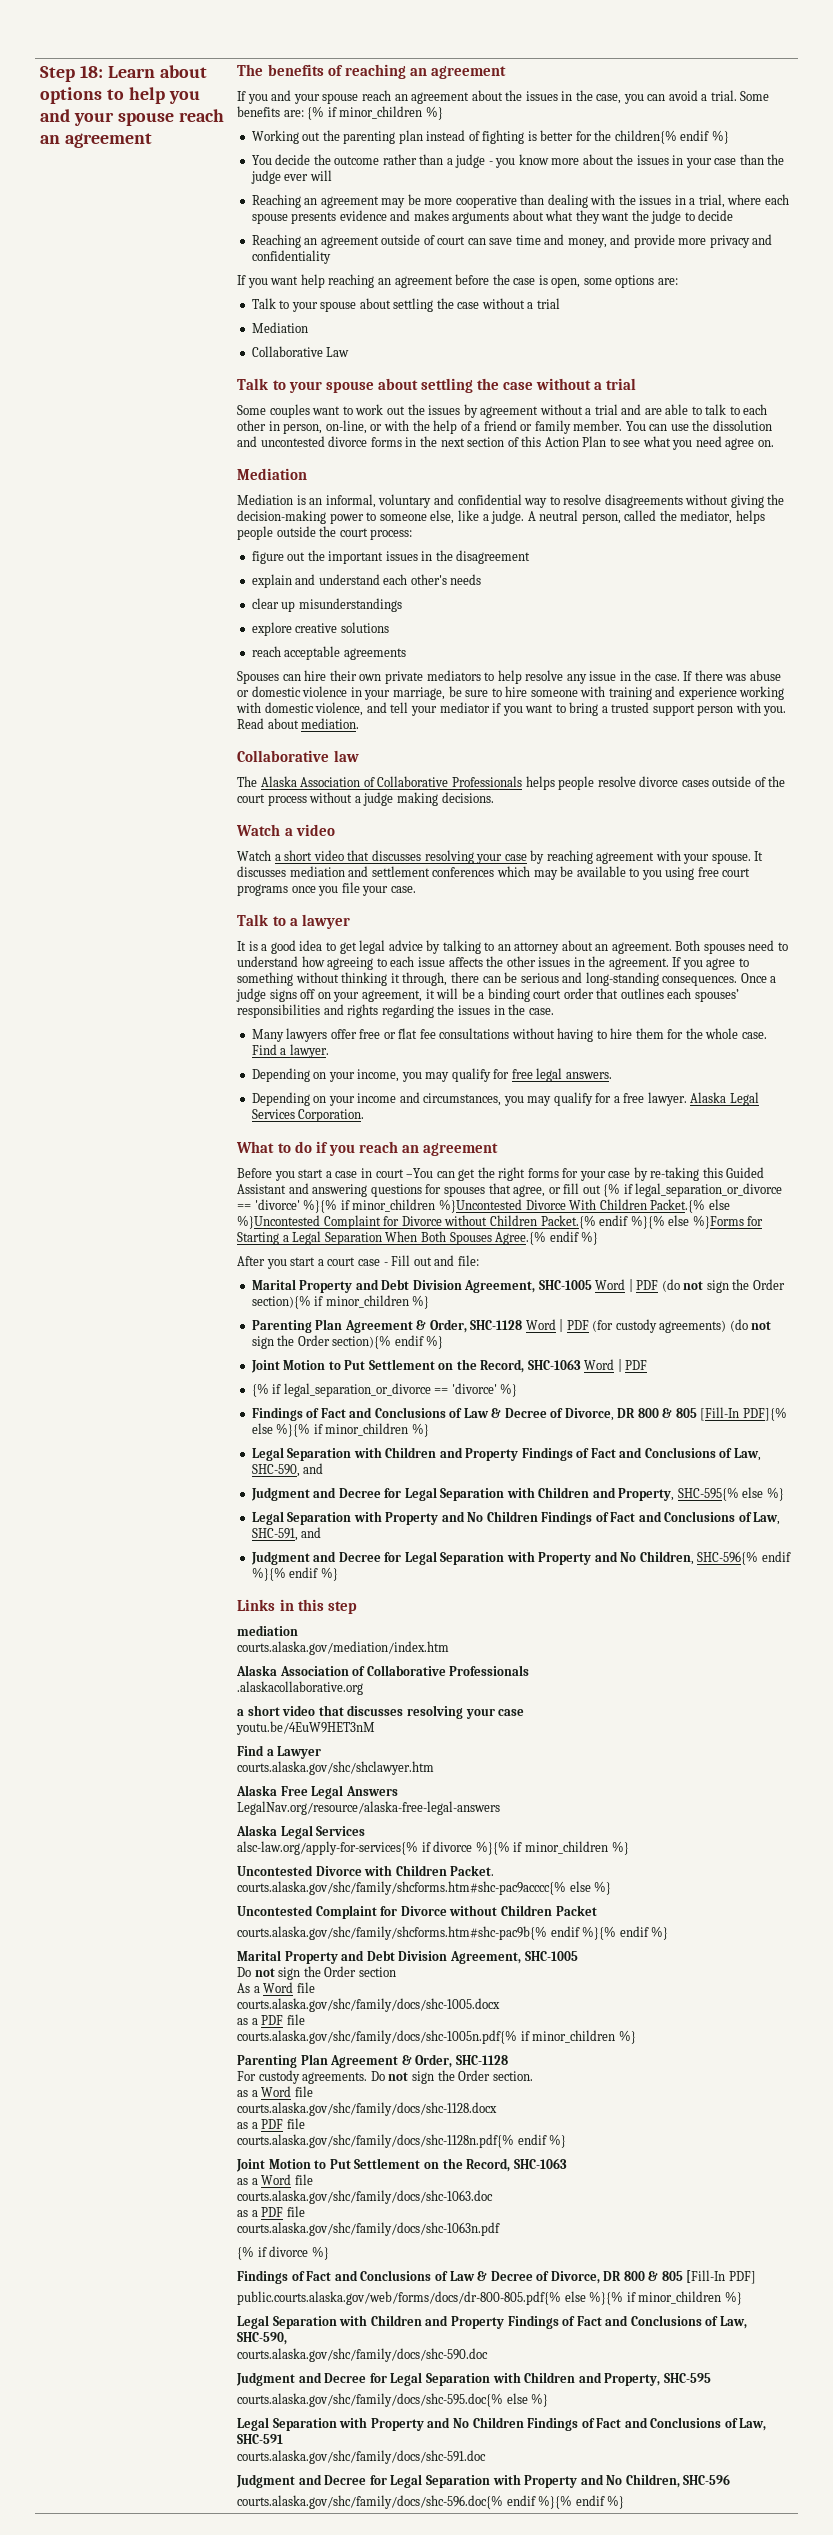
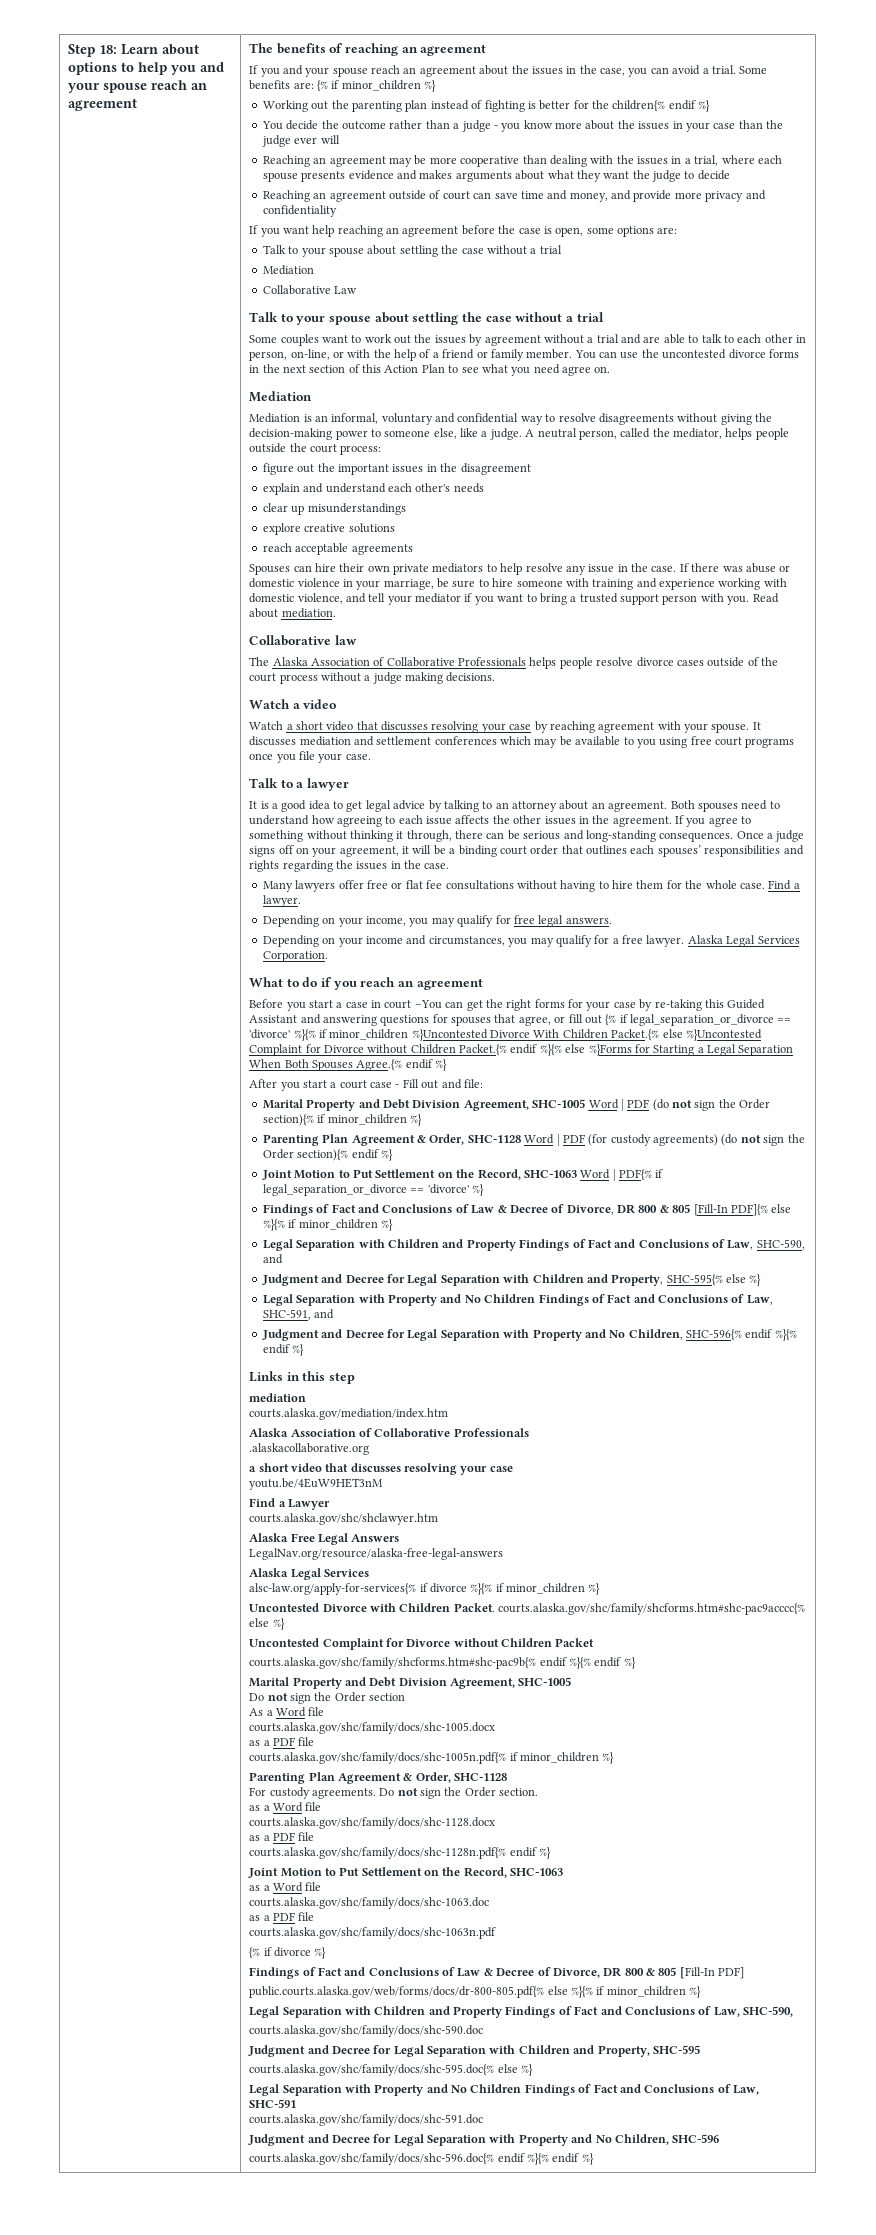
- You can use the dissolution and uncontested divorce forms in the next section of this Action Plan to see what you need agree on.
+ You can use the uncontested divorce forms in the next section of this Action Plan to see what you need agree on.
- Joint Motion to Put Settlement on the Record, SHC-1063 Word | PDF
- {% if legal_separation_or_divorce == 'divorce' %}
+ Joint Motion to Put Settlement on the Record, SHC-1063 Word | PDF{% if legal_separation_or_divorce == 'divorce' %}

